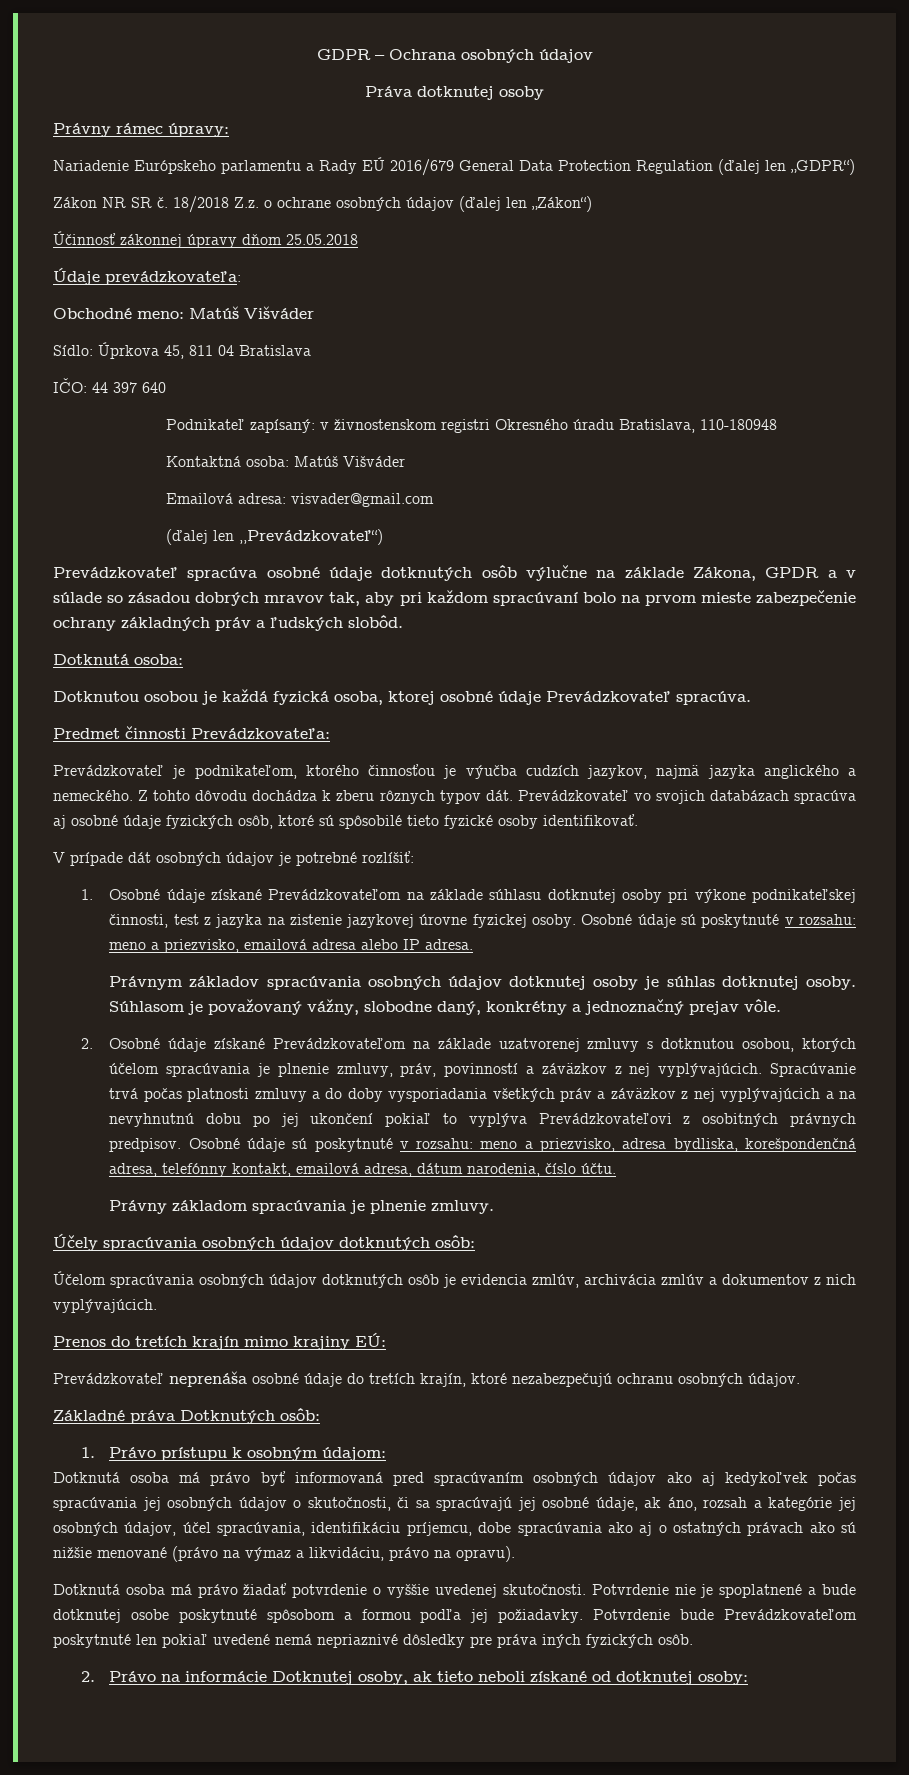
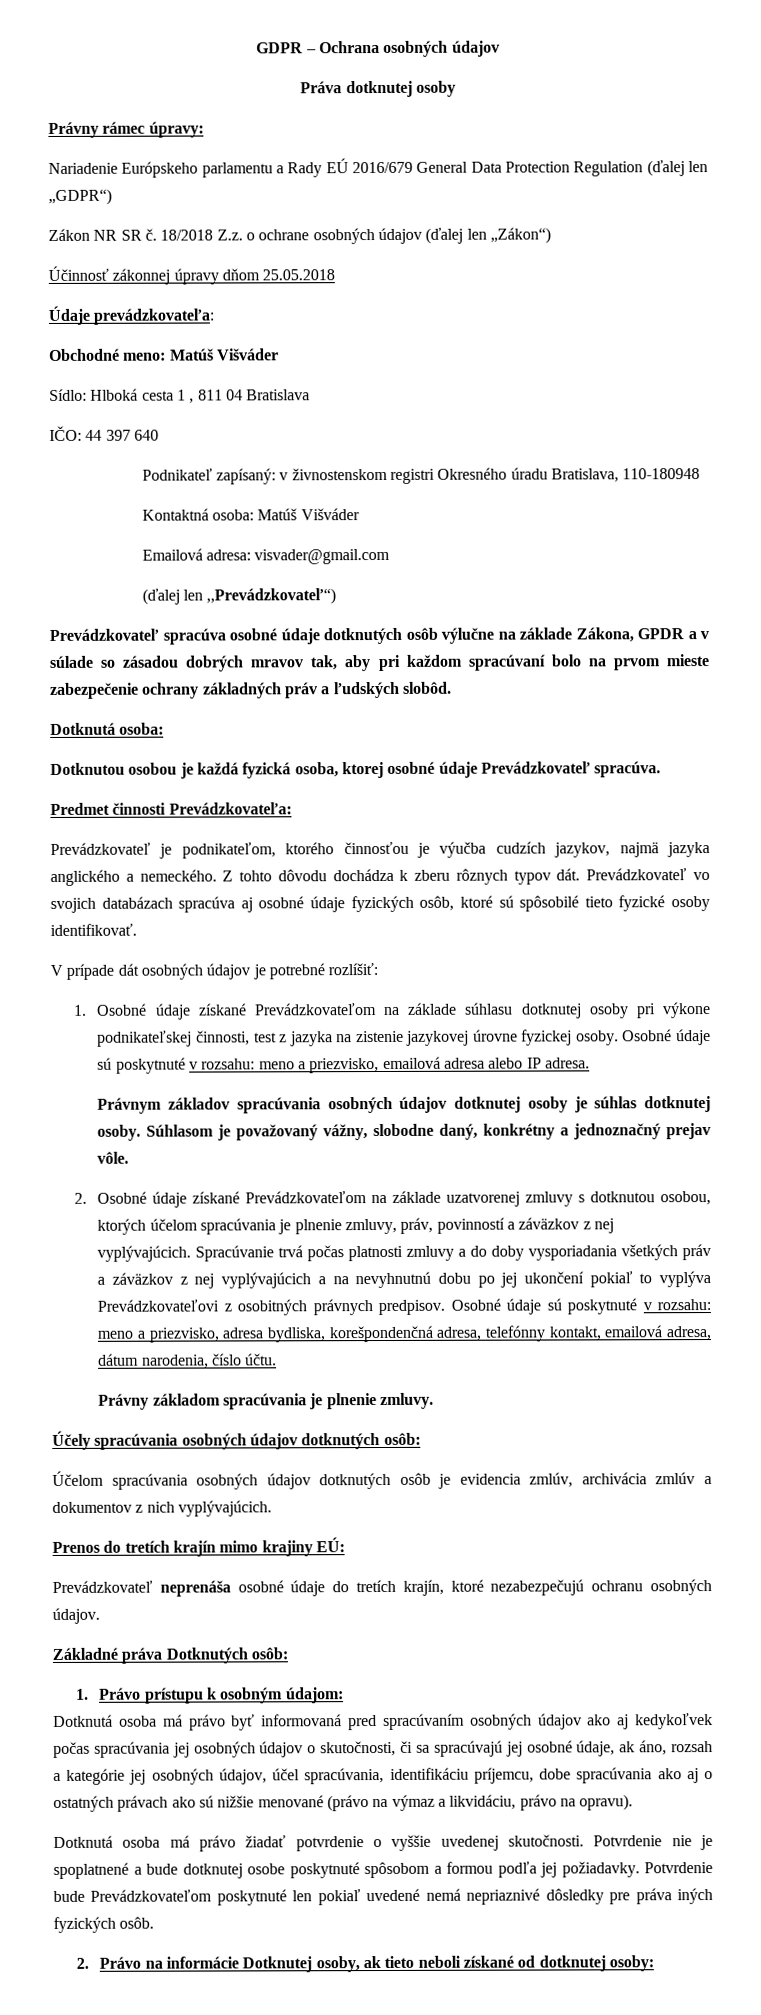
- Sídlo: Úprkova 45, 811 04 Bratislava
+ Sídlo: Hlboká cesta 1 , 811 04 Bratislava

